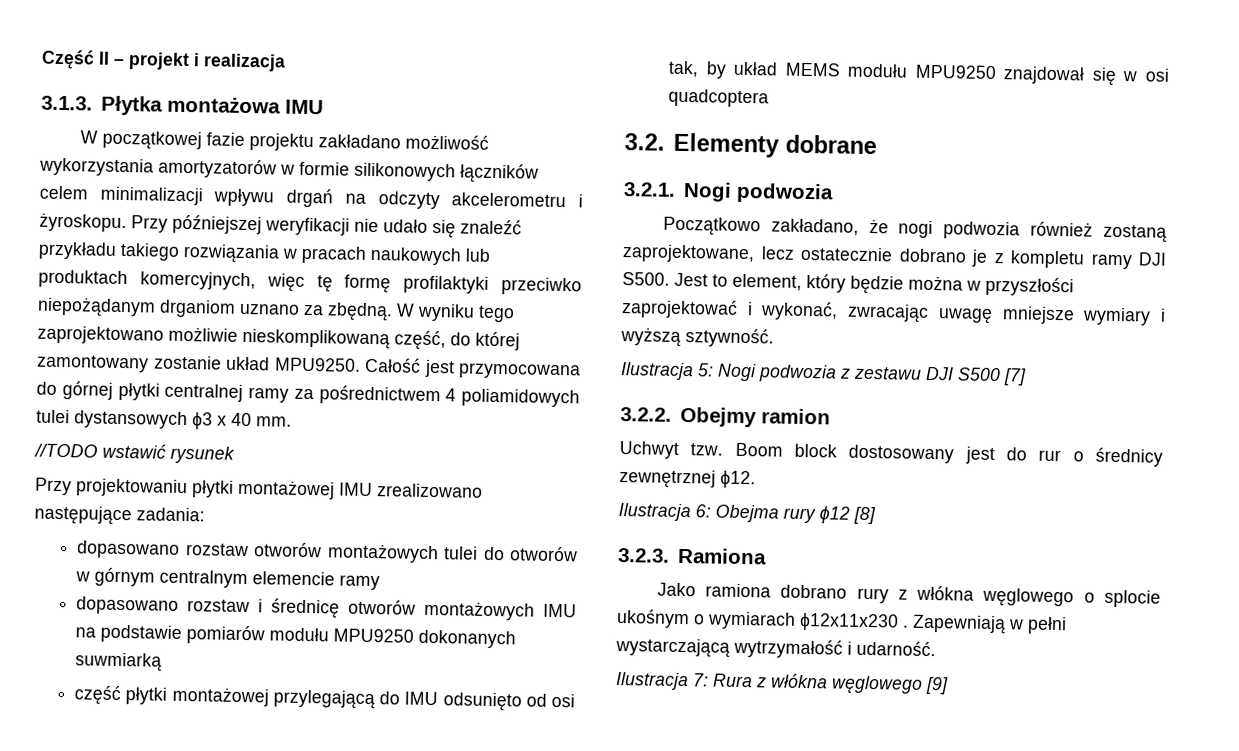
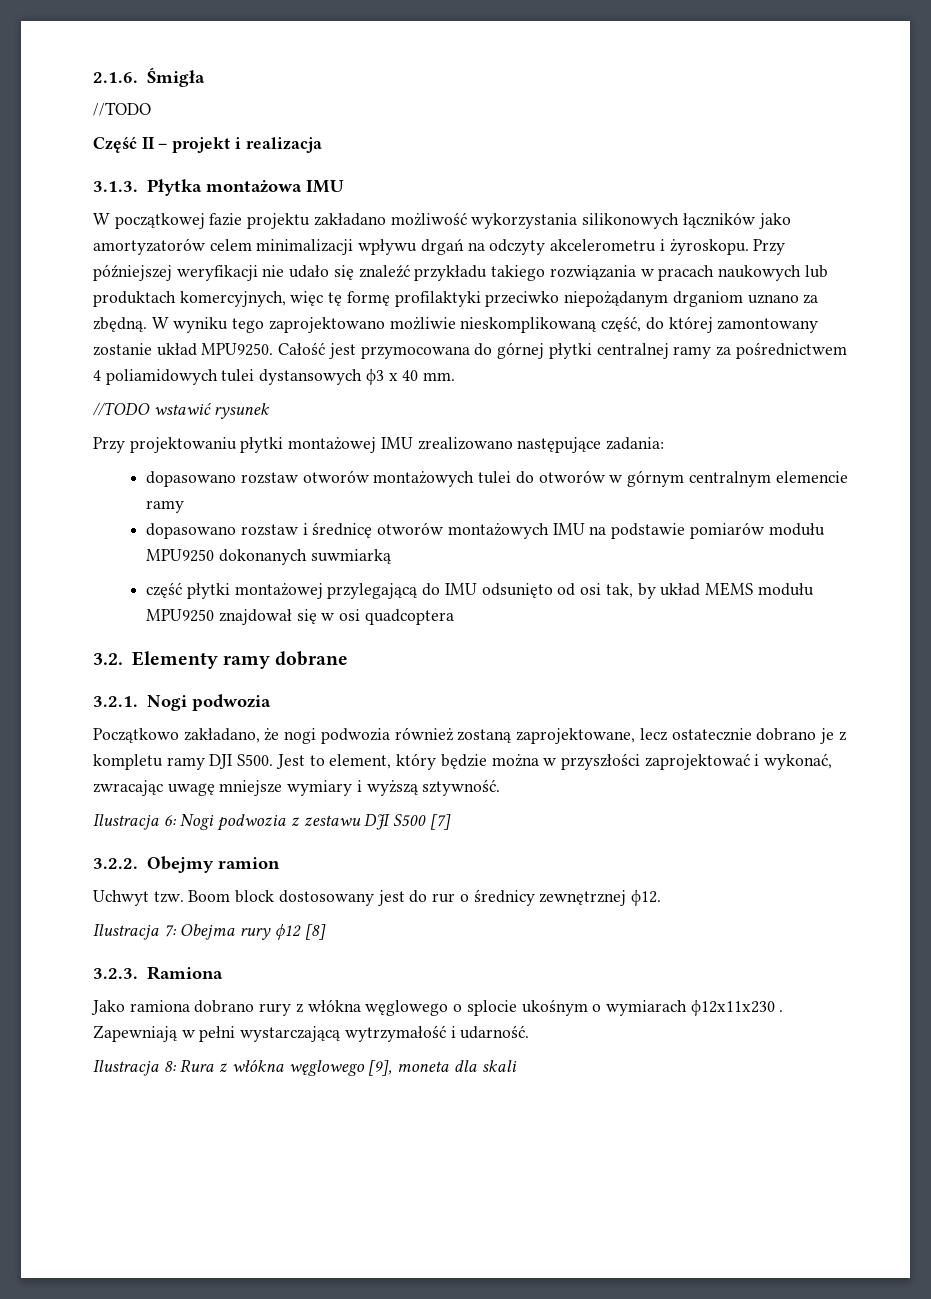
+ 2.1.6. Śmigła
+ //TODO
- W początkowej fazie projektu zakładano możliwość wykorzystania amortyzatorów w formie silikonowych łączników celem minimalizacji wpływu drgań na odczyty akcelerometru i żyroskopu.
+ W początkowej fazie projektu zakładano możliwość wykorzystania silikonowych łączników jako amortyzatorów celem minimalizacji wpływu drgań na odczyty akcelerometru i żyroskopu.
- 3.2. Elementy dobrane
+ 3.2. Elementy ramy dobrane
- Ilustracja 5: Nogi podwozia z zestawu DJI S500 [7]
+ Ilustracja 6: Nogi podwozia z zestawu DJI S500 [7]
- Ilustracja 6: Obejma rury ϕ12 [8]
+ Ilustracja 7: Obejma rury ϕ12 [8]
- Ilustracja 7: Rura z włókna węglowego [9]
+ Ilustracja 8: Rura z włókna węglowego [9], moneta dla skali

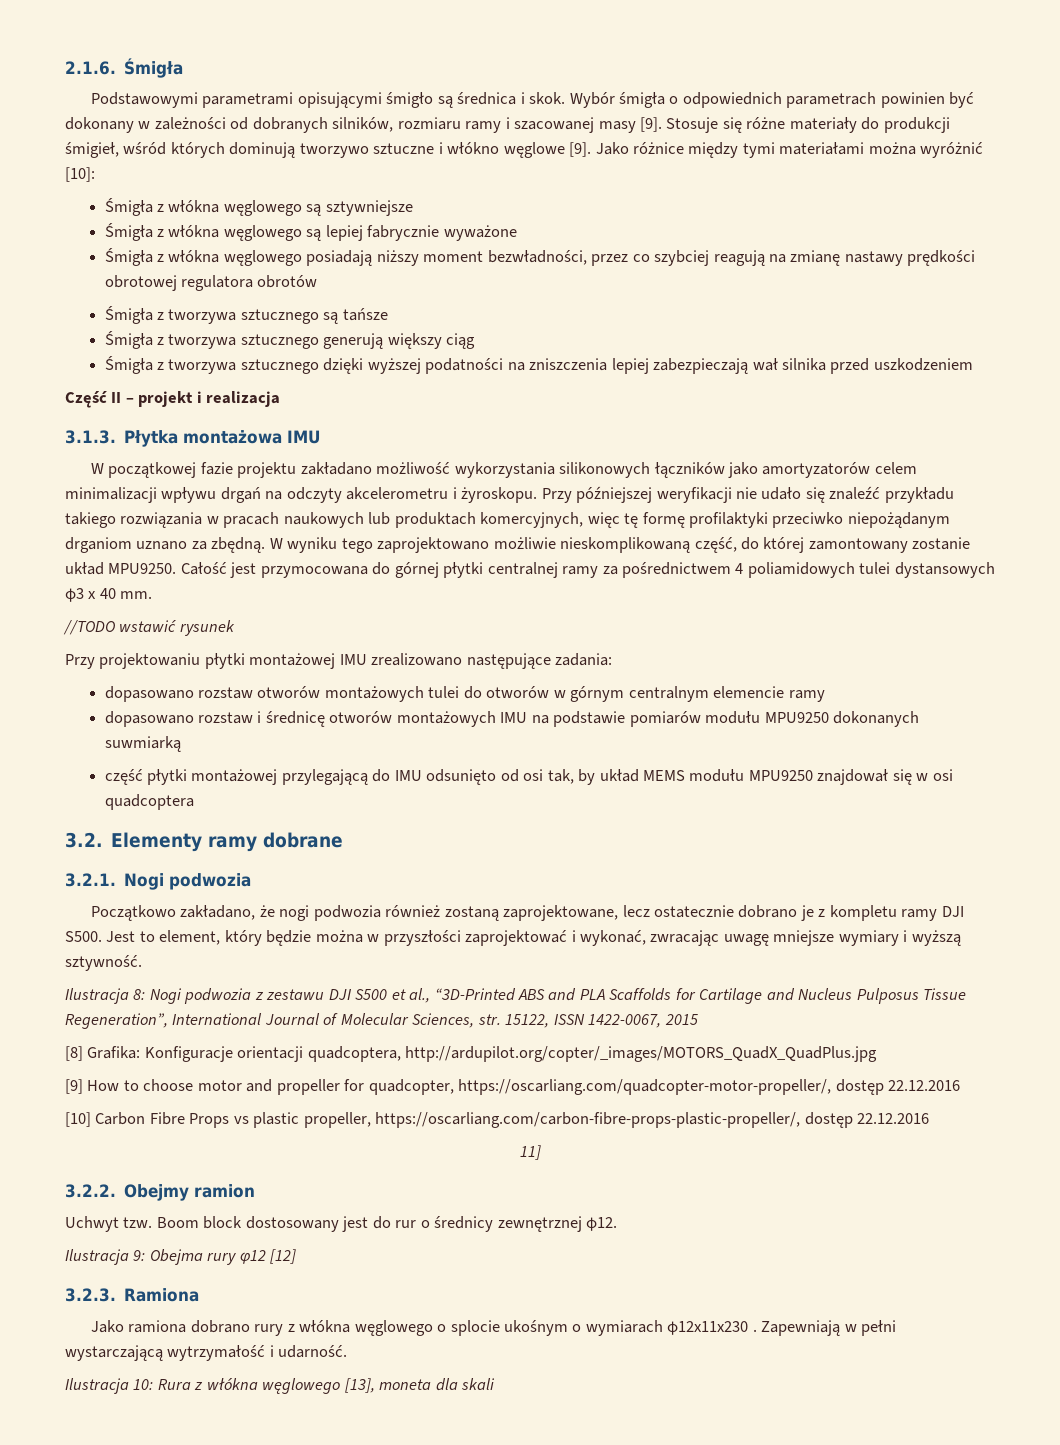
  2.1.6. Śmigła
- //TODO
+ Podstawowymi parametrami opisującymi śmigło są średnica i skok. Wybór śmigła o odpowiednich parametrach powinien być dokonany w zależności od dobranych silników, rozmiaru ramy i szacowanej masy [9]. Stosuje się różne materiały do produkcji śmigieł, wśród których dominują tworzywo sztuczne i włókno węglowe [9]. Jako różnice między tymi materiałami można wyróżnić [10]:
+ Śmigła z włókna węglowego są sztywniejsze
+ Śmigła z włókna węglowego są lepiej fabrycznie wyważone
+ Śmigła z włókna węglowego posiadają niższy moment bezwładności, przez co szybciej reagują na zmianę nastawy prędkości obrotowej regulatora obrotów
+ Śmigła z tworzywa sztucznego są tańsze
+ Śmigła z tworzywa sztucznego generują większy ciąg
+ Śmigła z tworzywa sztucznego dzięki wyższej podatności na zniszczenia lepiej zabezpieczają wał silnika przed uszkodzeniem
- Ilustracja 6: Nogi podwozia z zestawu DJI S500 [7]
+ Ilustracja 8: Nogi podwozia z zestawu DJI S500 et al., “3D-Printed ABS and PLA Scaffolds for Cartilage and Nucleus Pulposus Tissue Regeneration”, International Journal of Molecular Sciences, str. 15122, ISSN 1422-0067, 2015
+ [8] Grafika: Konfiguracje orientacji quadcoptera, http://ardupilot.org/copter/_images/MOTORS_QuadX_QuadPlus.jpg
+ [9] How to choose motor and propeller for quadcopter, https://oscarliang.com/quadcopter-motor-propeller/, dostęp 22.12.2016
+ [10] Carbon Fibre Props vs plastic propeller, https://oscarliang.com/carbon-fibre-props-plastic-propeller/, dostęp 22.12.2016
+ 11]
- Ilustracja 7: Obejma rury ϕ12 [8]
+ Ilustracja 9: Obejma rury ϕ12 [12]
- Ilustracja 8: Rura z włókna węglowego [9], moneta dla skali
+ Ilustracja 10: Rura z włókna węglowego [13], moneta dla skali

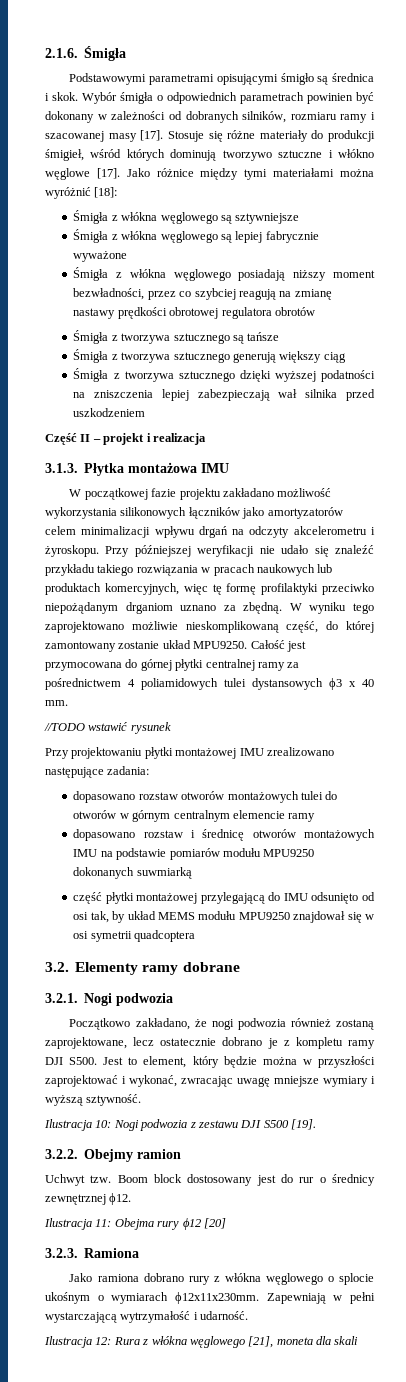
- Wybór śmigła o odpowiednich parametrach powinien być dokonany w zależności od dobranych silników, rozmiaru ramy i szacowanej masy [9].
+ Wybór śmigła o odpowiednich parametrach powinien być dokonany w zależności od dobranych silników, rozmiaru ramy i szacowanej masy [17].
- Stosuje się różne materiały do produkcji śmigieł, wśród których dominują tworzywo sztuczne i włókno węglowe [9].
+ Stosuje się różne materiały do produkcji śmigieł, wśród których dominują tworzywo sztuczne i włókno węglowe [17].
- Jako różnice między tymi materiałami można wyróżnić [10]:
+ Jako różnice między tymi materiałami można wyróżnić [18]:
- część płytki montażowej przylegającą do IMU odsunięto od osi tak, by układ MEMS modułu MPU9250 znajdował się w osi quadcoptera
+ część płytki montażowej przylegającą do IMU odsunięto od osi tak, by układ MEMS modułu MPU9250 znajdował się w osi symetrii quadcoptera
- Ilustracja 8: Nogi podwozia z zestawu DJI S500 et al., “3D-Printed ABS and PLA Scaffolds for Cartilage and Nucleus Pulposus Tissue Regeneration”, International Journal of Molecular Sciences, str. 15122, ISSN 1422-0067, 2015
- [8] Grafika: Konfiguracje orientacji quadcoptera, http://ardupilot.org/copter/_images/MOTORS_QuadX_QuadPlus.jpg
- [9] How to choose motor and propeller for quadcopter, https://oscarliang.com/quadcopter-motor-propeller/, dostęp 22.12.2016
- [10] Carbon Fibre Props vs plastic propeller, https://oscarliang.com/carbon-fibre-props-plastic-propeller/, dostęp 22.12.2016
- 11]
+ Ilustracja 10: Nogi podwozia z zestawu DJI S500 [19].
- Ilustracja 9: Obejma rury ϕ12 [12]
+ Ilustracja 11: Obejma rury ϕ12 [20]
- Jako ramiona dobrano rury z włókna węglowego o splocie ukośnym o wymiarach ϕ12x11x230 .
+ Jako ramiona dobrano rury z włókna węglowego o splocie ukośnym o wymiarach ϕ12x11x230mm.
- Ilustracja 10: Rura z włókna węglowego [13], moneta dla skali
+ Ilustracja 12: Rura z włókna węglowego [21], moneta dla skali

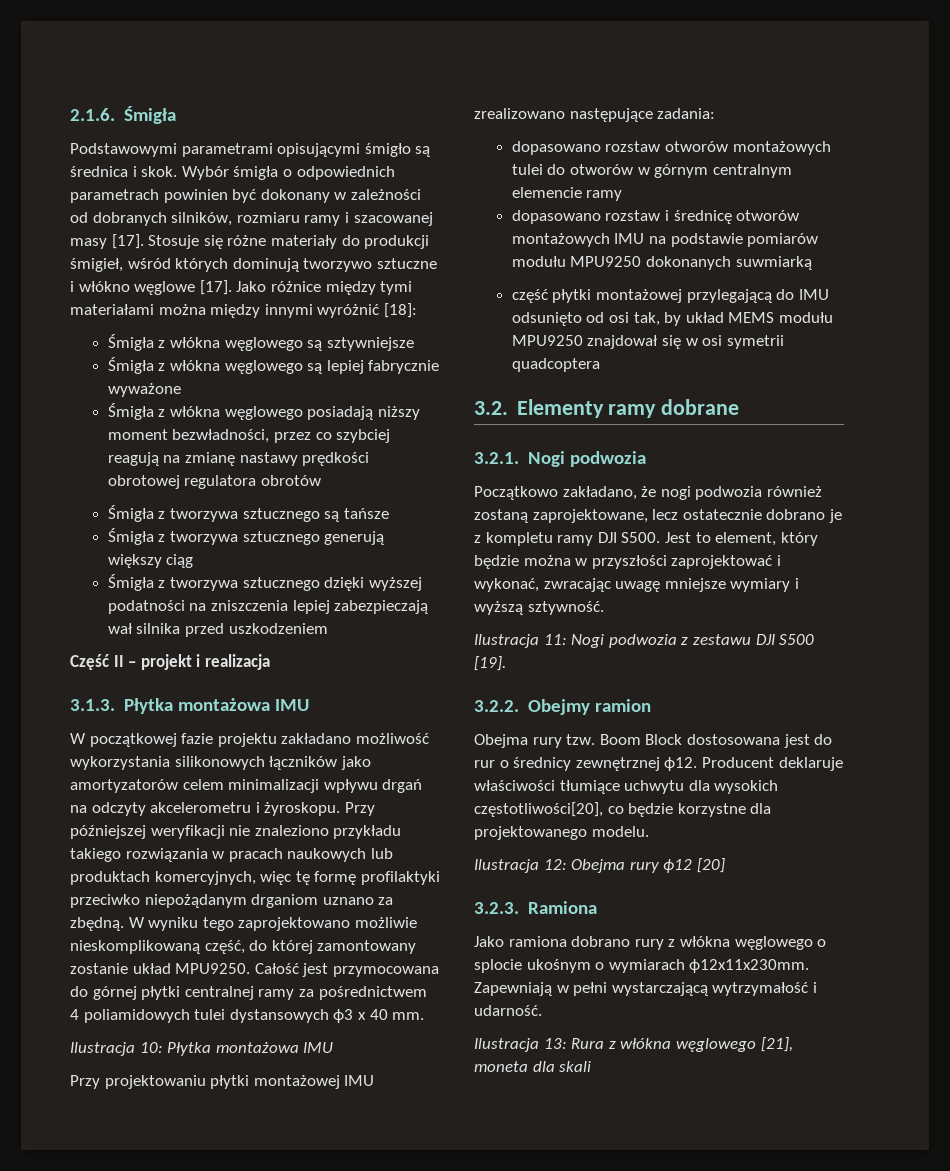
- Jako różnice między tymi materiałami można wyróżnić [18]:
+ Jako różnice między tymi materiałami można między innymi wyróżnić [18]:
- Przy późniejszej weryfikacji nie udało się znaleźć przykładu takiego rozwiązania w pracach naukowych lub produktach komercyjnych, więc tę formę profilaktyki przeciwko niepożądanym drganiom uznano za zbędną.
+ Przy późniejszej weryfikacji nie znaleziono przykładu takiego rozwiązania w pracach naukowych lub produktach komercyjnych, więc tę formę profilaktyki przeciwko niepożądanym drganiom uznano za zbędną.
- //TODO wstawić rysunek
+ Ilustracja 10: Płytka montażowa IMU
- Ilustracja 10: Nogi podwozia z zestawu DJI S500 [19].
+ Ilustracja 11: Nogi podwozia z zestawu DJI S500 [19].
- Uchwyt tzw. Boom block dostosowany jest do rur o średnicy zewnętrznej ϕ12.
- Ilustracja 11: Obejma rury ϕ12 [20]
+ Obejma rury tzw. Boom Block dostosowana jest do rur o średnicy zewnętrznej ϕ12. Producent deklaruje właściwości tłumiące uchwytu dla wysokich częstotliwości[20], co będzie korzystne dla projektowanego modelu.
+ Ilustracja 12: Obejma rury ϕ12 [20]
- Ilustracja 12: Rura z włókna węglowego [21], moneta dla skali
+ Ilustracja 13: Rura z włókna węglowego [21], moneta dla skali

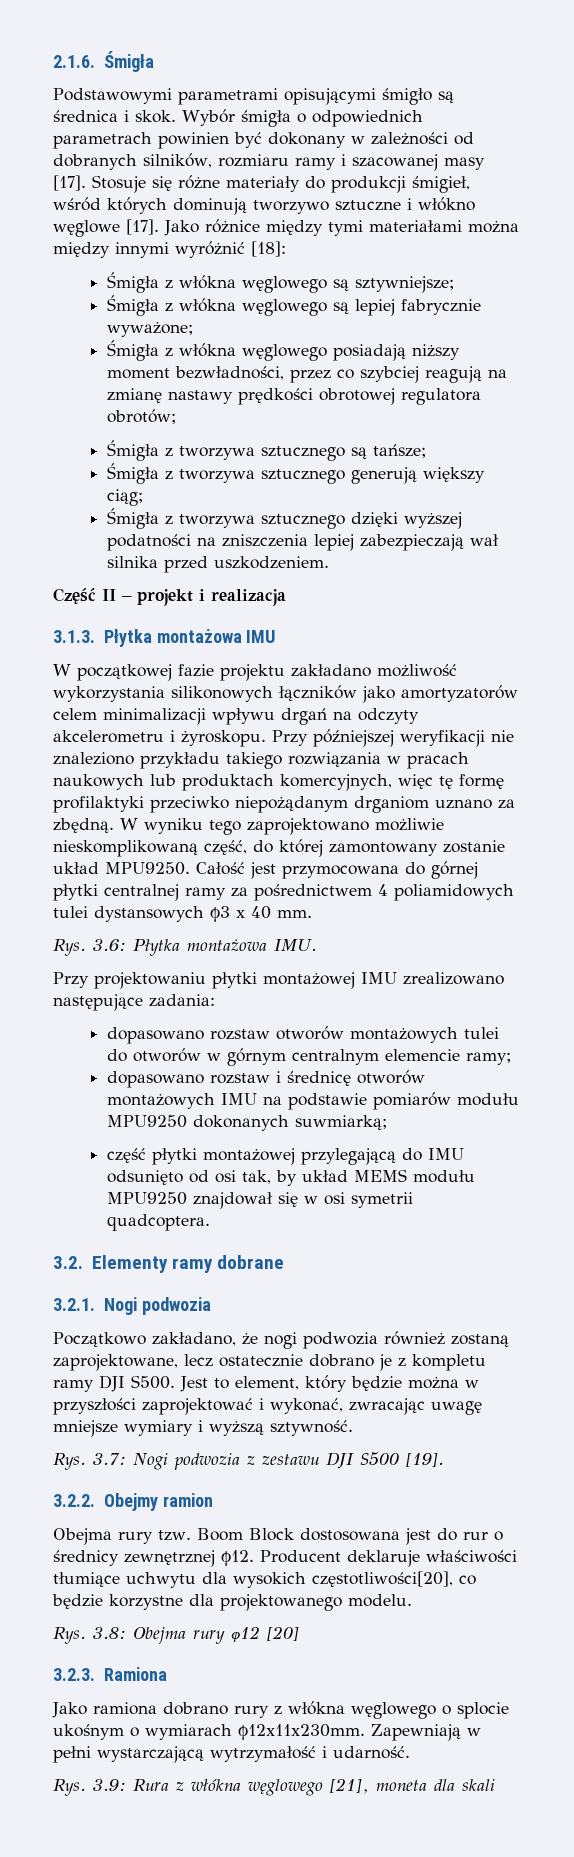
- Śmigła z włókna węglowego są sztywniejsze
+ Śmigła z włókna węglowego są sztywniejsze;
- Śmigła z włókna węglowego są lepiej fabrycznie wyważone
+ Śmigła z włókna węglowego są lepiej fabrycznie wyważone;
- Śmigła z włókna węglowego posiadają niższy moment bezwładności, przez co szybciej reagują na zmianę nastawy prędkości obrotowej regulatora obrotów
+ Śmigła z włókna węglowego posiadają niższy moment bezwładności, przez co szybciej reagują na zmianę nastawy prędkości obrotowej regulatora obrotów;
- Śmigła z tworzywa sztucznego są tańsze
+ Śmigła z tworzywa sztucznego są tańsze;
- Śmigła z tworzywa sztucznego generują większy ciąg
+ Śmigła z tworzywa sztucznego generują większy ciąg;
- Śmigła z tworzywa sztucznego dzięki wyższej podatności na zniszczenia lepiej zabezpieczają wał silnika przed uszkodzeniem
+ Śmigła z tworzywa sztucznego dzięki wyższej podatności na zniszczenia lepiej zabezpieczają wał silnika przed uszkodzeniem.
- Ilustracja 10: Płytka montażowa IMU
+ Rys. 3.6: Płytka montażowa IMU.
- dopasowano rozstaw otworów montażowych tulei do otworów w górnym centralnym elemencie ramy
+ dopasowano rozstaw otworów montażowych tulei do otworów w górnym centralnym elemencie ramy;
- dopasowano rozstaw i średnicę otworów montażowych IMU na podstawie pomiarów modułu MPU9250 dokonanych suwmiarką
+ dopasowano rozstaw i średnicę otworów montażowych IMU na podstawie pomiarów modułu MPU9250 dokonanych suwmiarką;
- część płytki montażowej przylegającą do IMU odsunięto od osi tak, by układ MEMS modułu MPU9250 znajdował się w osi symetrii quadcoptera
+ część płytki montażowej przylegającą do IMU odsunięto od osi tak, by układ MEMS modułu MPU9250 znajdował się w osi symetrii quadcoptera.
- Ilustracja 11: Nogi podwozia z zestawu DJI S500 [19].
+ Rys. 3.7: Nogi podwozia z zestawu DJI S500 [19].
- Ilustracja 12: Obejma rury ϕ12 [20]
+ Rys. 3.8: Obejma rury ϕ12 [20]
- Ilustracja 13: Rura z włókna węglowego [21], moneta dla skali
+ Rys. 3.9: Rura z włókna węglowego [21], moneta dla skali

